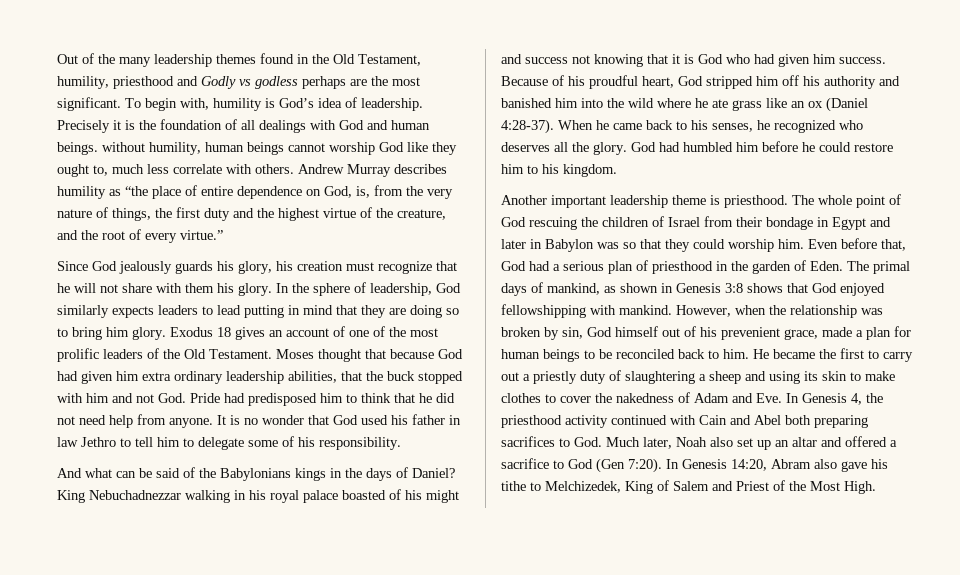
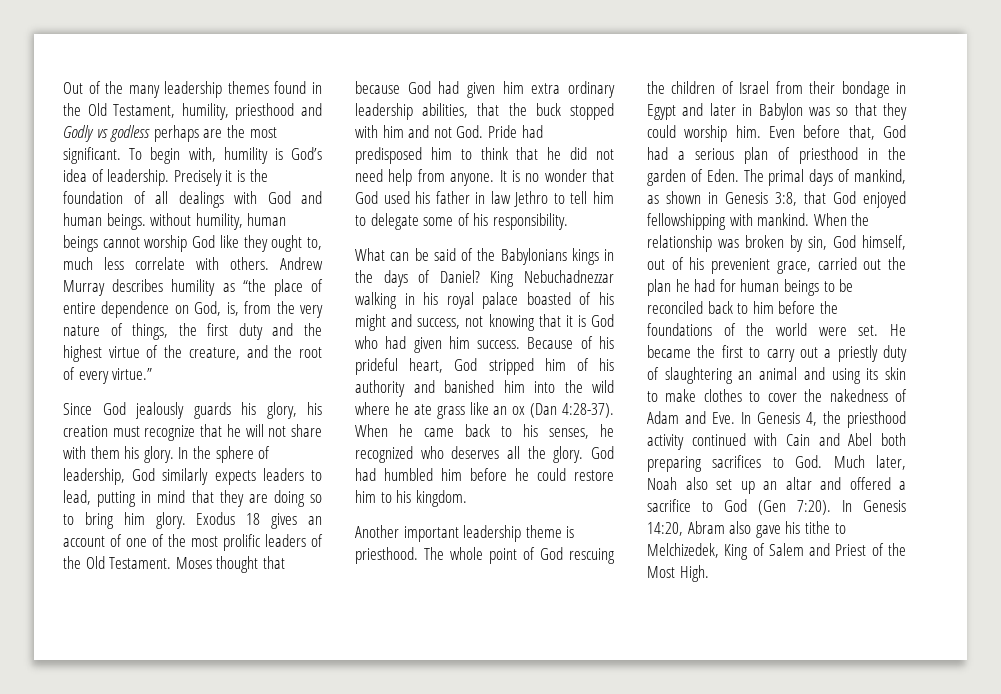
- In the sphere of leadership, God similarly expects leaders to lead putting in mind that they are doing so to bring him glory.
+ In the sphere of leadership, God similarly expects leaders to lead, putting in mind that they are doing so to bring him glory.
- And what can be said of the Babylonians kings in the days of Daniel?
+ What can be said of the Babylonians kings in the days of Daniel?
- King Nebuchadnezzar walking in his royal palace boasted of his might and success not knowing that it is God who had given him success.
+ King Nebuchadnezzar walking in his royal palace boasted of his might and success, not knowing that it is God who had given him success.
- Because of his proudful heart, God stripped him off his authority and banished him into the wild where he ate grass like an ox (Daniel 4:28-37).
+ Because of his prideful heart, God stripped him of his authority and banished him into the wild where he ate grass like an ox (Dan 4:28-37).
- The primal days of mankind, as shown in Genesis 3:8 shows that God enjoyed fellowshipping with mankind.
+ The primal days of mankind, as shown in Genesis 3:8, that God enjoyed fellowshipping with mankind.
- However, when the relationship was broken by sin, God himself out of his prevenient grace, made a plan for human beings to be reconciled back to him.
+ When the relationship was broken by sin, God himself, out of his prevenient grace, carried out the plan he had for human beings to be reconciled back to him before the foundations of the world were set.
- He became the first to carry out a priestly duty of slaughtering a sheep and using its skin to make clothes to cover the nakedness of Adam and Eve. In Genesis 4, the priesthood activity continued with Cain and Abel both preparing sacrifices to God. Much later, Noah also set up an altar and offered a sacrifice to God (Gen 7:20).
+ He became the first to carry out a priestly duty of slaughtering an animal and using its skin to make clothes to cover the nakedness of Adam and Eve. In Genesis 4, the priesthood activity continued with Cain and Abel both preparing sacrifices to God. Much later, Noah also set up an altar and offered a sacrifice to God (Gen 7:20).

